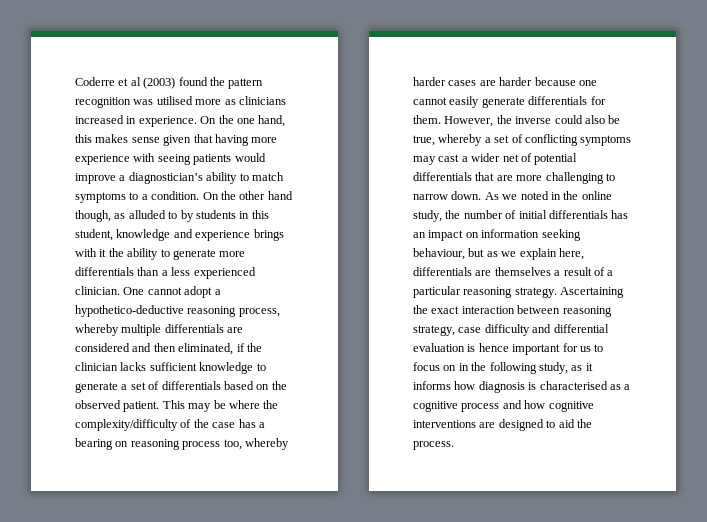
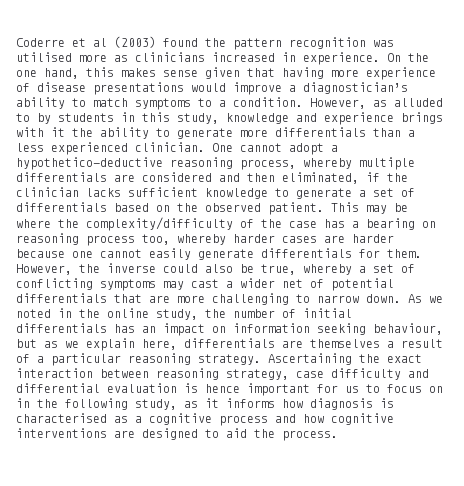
- On the one hand, this makes sense given that having more experience with seeing patients would improve a diagnostician’s ability to match symptoms to a condition.
+ On the one hand, this makes sense given that having more experience of disease presentations would improve a diagnostician’s ability to match symptoms to a condition.
- On the other hand though, as alluded to by students in this student, knowledge and experience brings with it the ability to generate more differentials than a less experienced clinician.
+ However, as alluded to by students in this study, knowledge and experience brings with it the ability to generate more differentials than a less experienced clinician.

